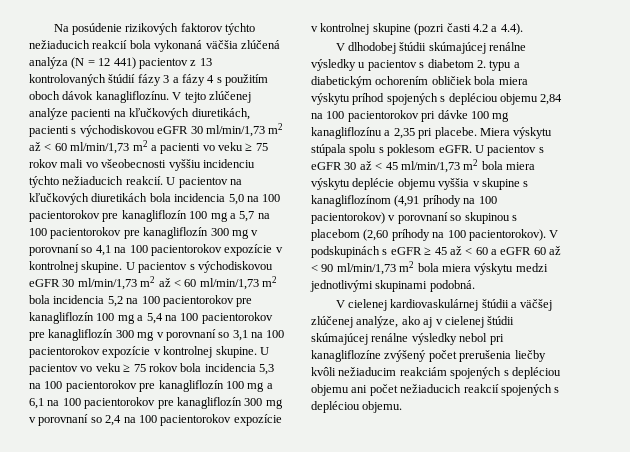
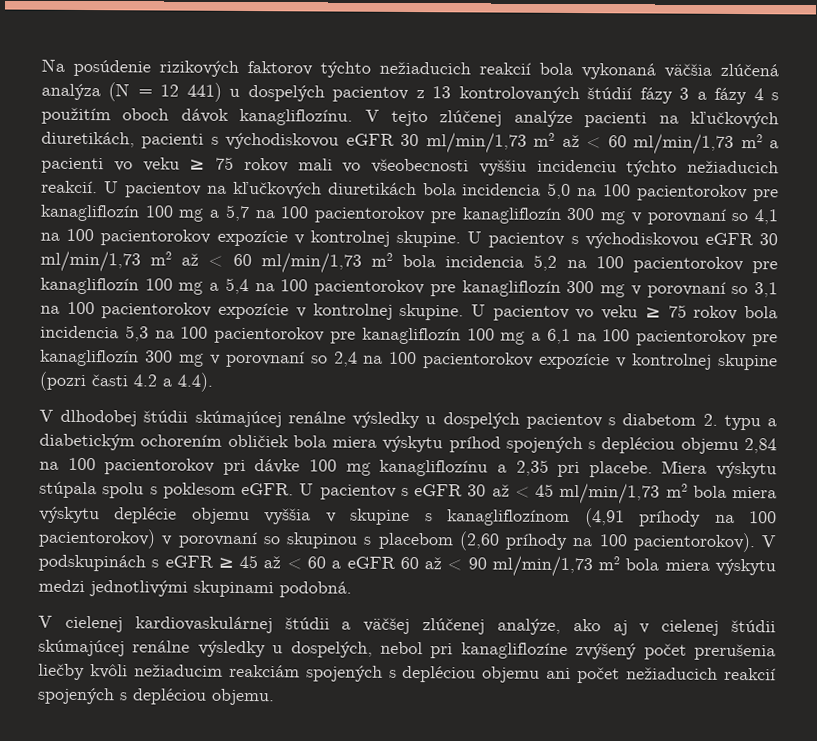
- Na posúdenie rizikových faktorov týchto nežiaducich reakcií bola vykonaná väčšia zlúčená analýza (N = 12 441) pacientov z 13 kontrolovaných štúdií fázy 3 a fázy 4 s použitím oboch dávok kanagliflozínu.
+ Na posúdenie rizikových faktorov týchto nežiaducich reakcií bola vykonaná väčšia zlúčená analýza (N = 12 441) u dospelých pacientov z 13 kontrolovaných štúdií fázy 3 a fázy 4 s použitím oboch dávok kanagliflozínu.
- V dlhodobej štúdii skúmajúcej renálne výsledky u pacientov s diabetom 2. typu a diabetickým ochorením obličiek bola miera výskytu príhod spojených s depléciou objemu 2,84 na 100 pacientorokov pri dávke 100 mg kanagliflozínu a 2,35 pri placebe.
+ V dlhodobej štúdii skúmajúcej renálne výsledky u dospelých pacientov s diabetom 2. typu a diabetickým ochorením obličiek bola miera výskytu príhod spojených s depléciou objemu 2,84 na 100 pacientorokov pri dávke 100 mg kanagliflozínu a 2,35 pri placebe.
- V cielenej kardiovaskulárnej štúdii a väčšej zlúčenej analýze, ako aj v cielenej štúdii skúmajúcej renálne výsledky nebol pri kanagliflozíne zvýšený počet prerušenia liečby kvôli nežiaducim reakciám spojených s depléciou objemu ani počet nežiaducich reakcií spojených s depléciou objemu.
+ V cielenej kardiovaskulárnej štúdii a väčšej zlúčenej analýze, ako aj v cielenej štúdii skúmajúcej renálne výsledky u dospelých, nebol pri kanagliflozíne zvýšený počet prerušenia liečby kvôli nežiaducim reakciám spojených s depléciou objemu ani počet nežiaducich reakcií spojených s depléciou objemu.

